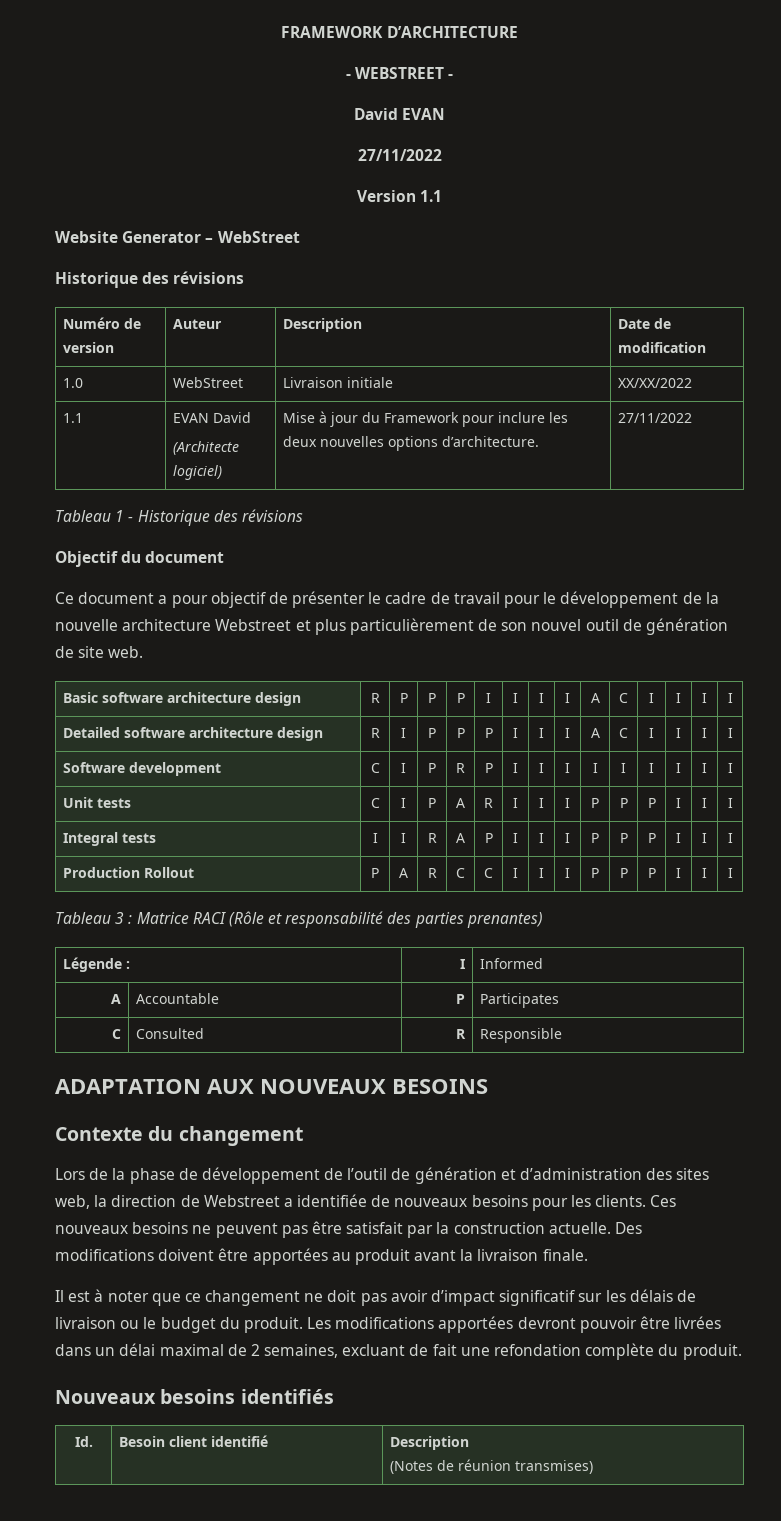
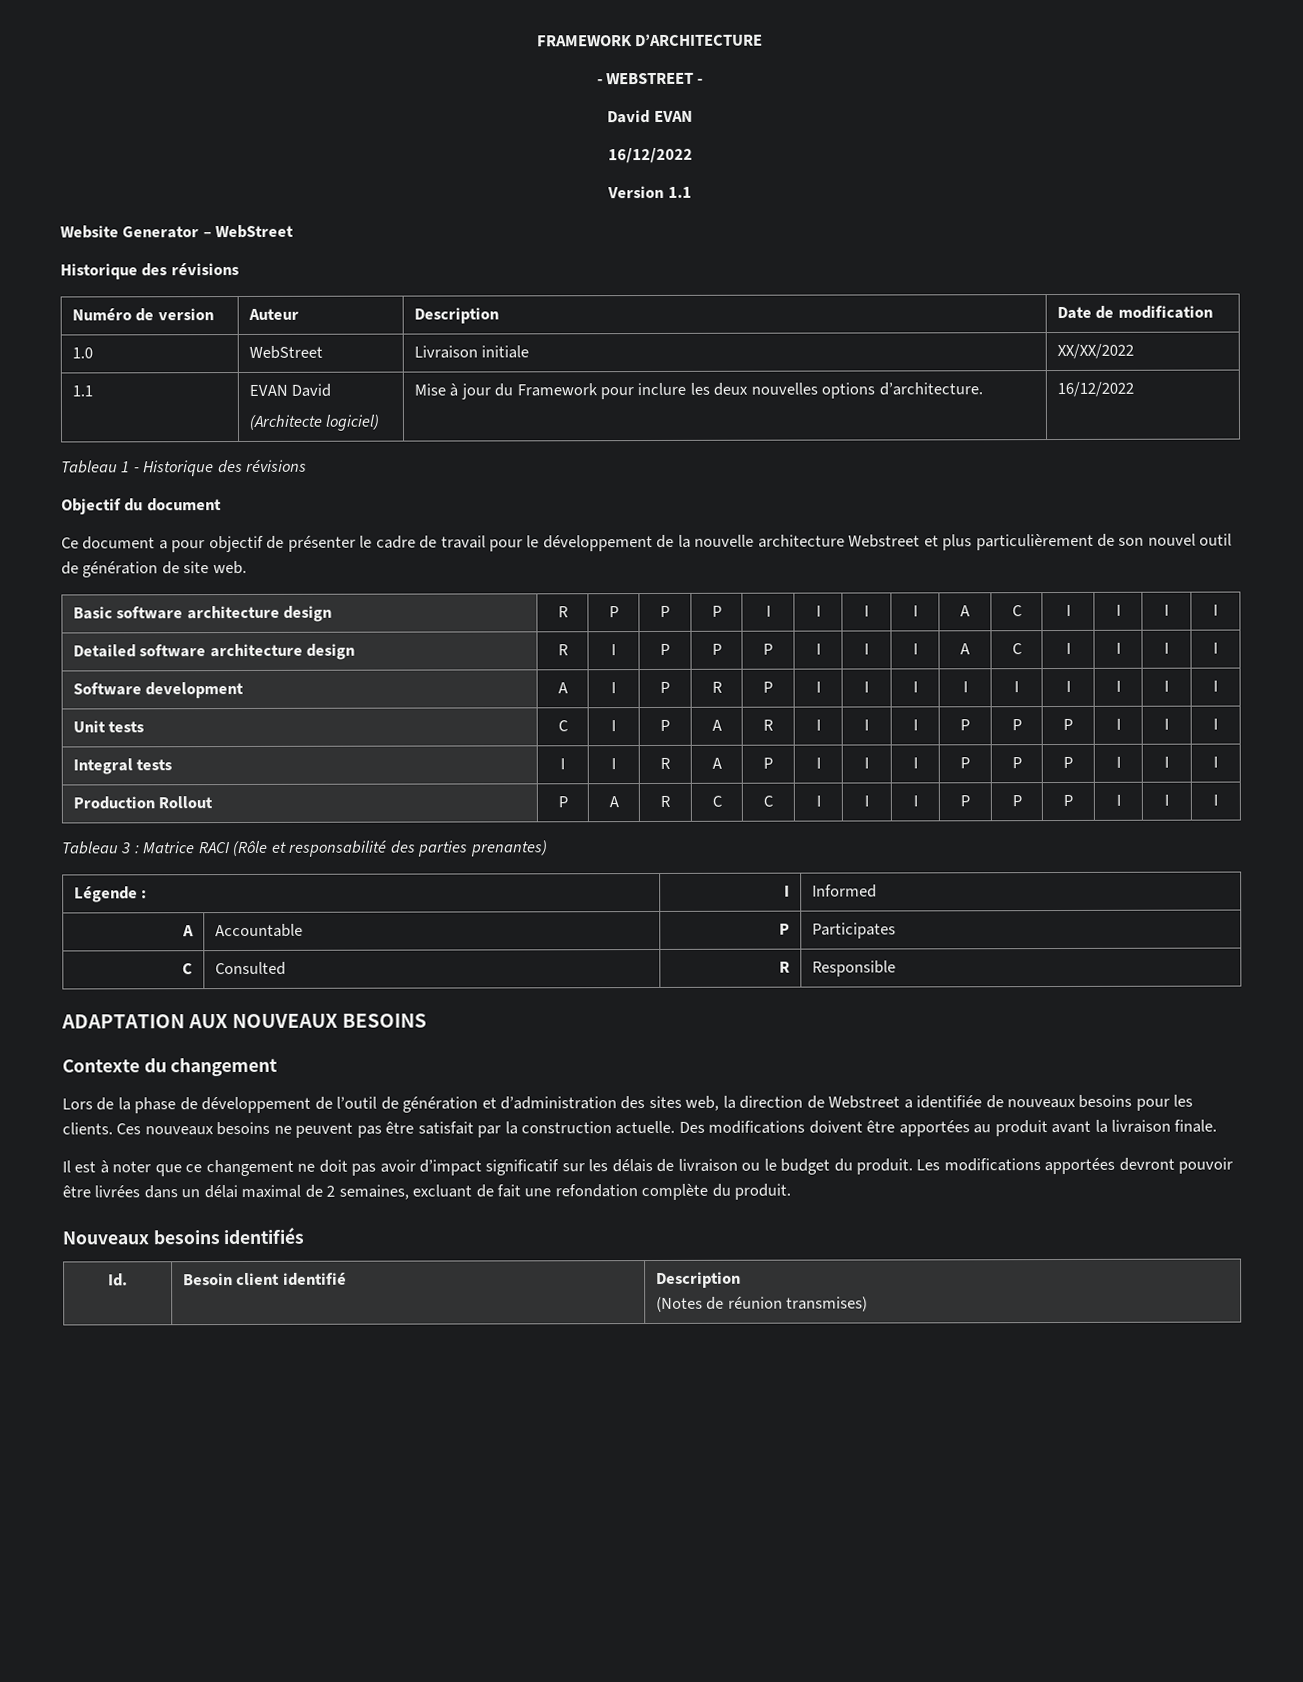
  David EVAN
- 27/11/2022
+ 16/12/2022
  1.1 | EVAN David
- (Architecte logiciel) | Mise à jour du Framework pour inclure les deux nouvelles options d’architecture. | 27/11/2022
+ (Architecte logiciel) | Mise à jour du Framework pour inclure les deux nouvelles options d’architecture. | 16/12/2022
- Software development | C | I | P | R | P | I | I | I | I | I | I | I | I | I
+ Software development | A | I | P | R | P | I | I | I | I | I | I | I | I | I

